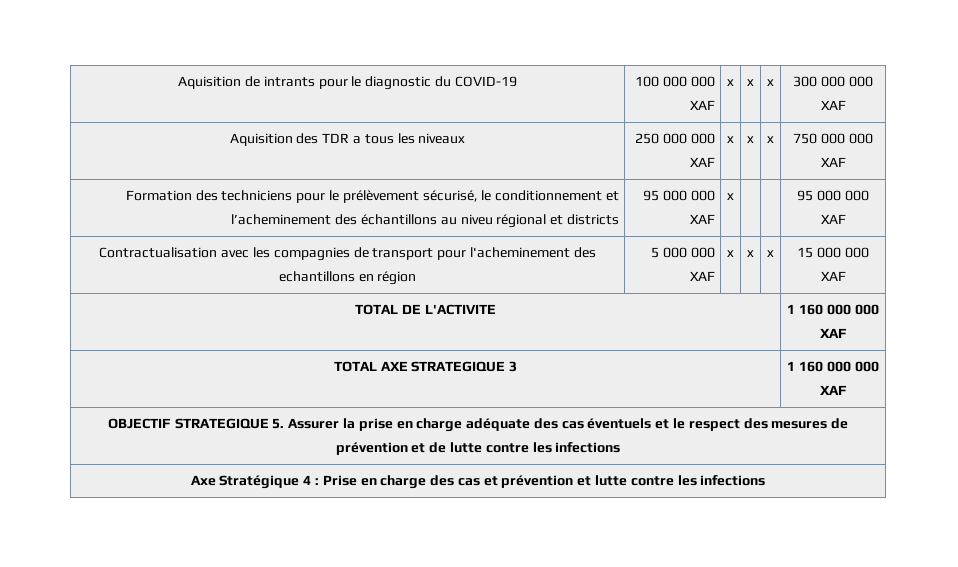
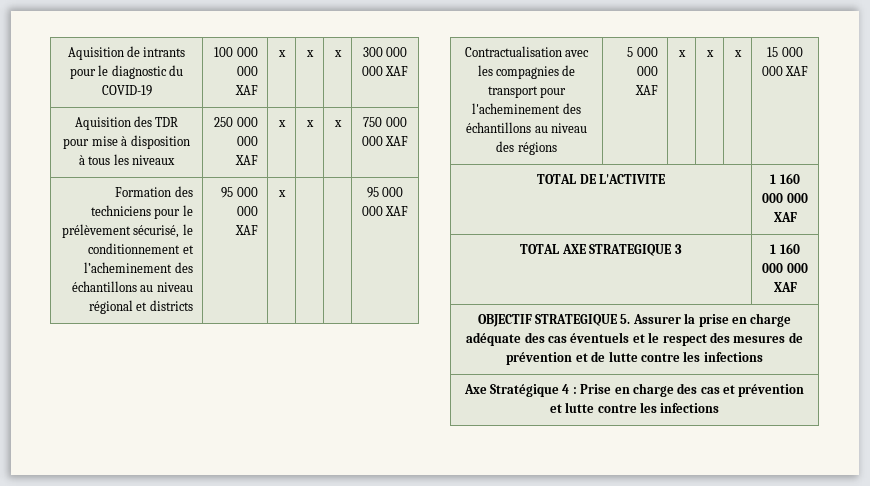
- Aquisition des TDR a tous les niveaux | 250 000 000 XAF | x | x | x | 750 000 000 XAF
+ Aquisition des TDR pour mise à disposition à tous les niveaux | 250 000 000 XAF | x | x | x | 750 000 000 XAF
- Formation des techniciens pour le prélèvement sécurisé, le conditionnement et l’acheminement des échantillons au niveu régional et districts | 95 000 000 XAF | x | | | 95 000 000 XAF
+ Formation des techniciens pour le prélèvement sécurisé, le conditionnement et l’acheminement des échantillons au niveau régional et districts | 95 000 000 XAF | x | | | 95 000 000 XAF
- Contractualisation avec les compagnies de transport pour l'acheminement des echantillons en région | 5 000 000 XAF | x | x | x | 15 000 000 XAF
+ Contractualisation avec les compagnies de transport pour l'acheminement des échantillons au niveau des régions | 5 000 000 XAF | x | x | x | 15 000 000 XAF

